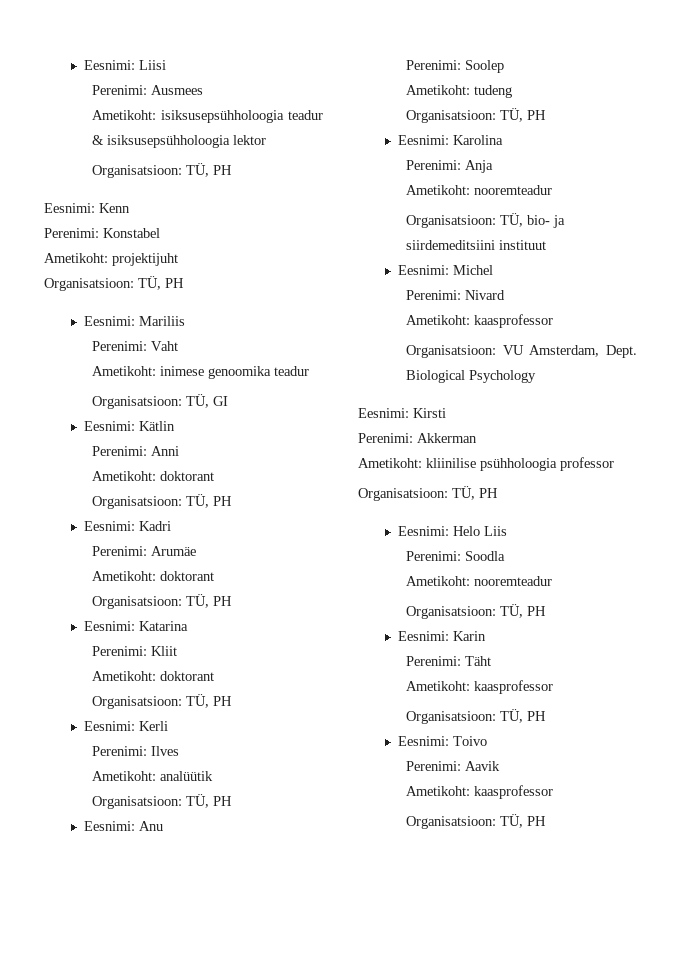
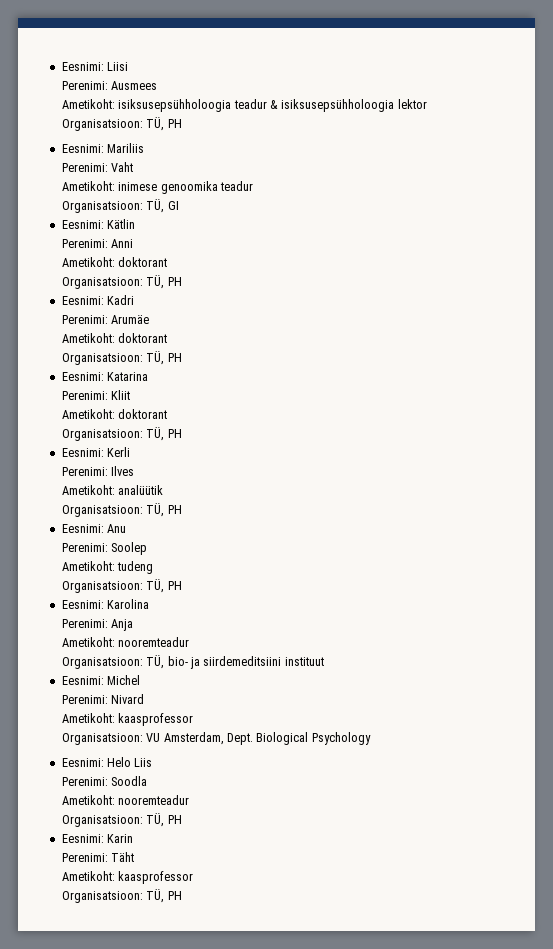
- Eesnimi: Kenn
- Perenimi: Konstabel
- Ametikoht: projektijuht
- Organisatsioon: TÜ, PH
- Eesnimi: Kirsti
- Perenimi: Akkerman
- Ametikoht: kliinilise psühholoogia professor
- Organisatsioon: TÜ, PH
- Eesnimi: Toivo
- Perenimi: Aavik
- Ametikoht: kaasprofessor
- Organisatsioon: TÜ, PH

